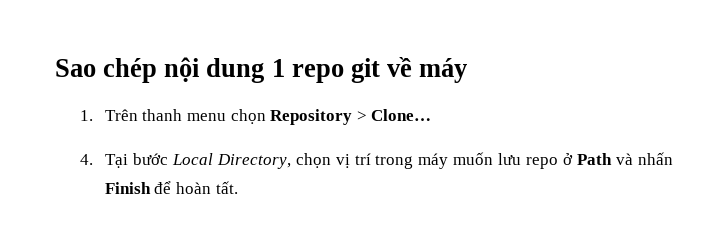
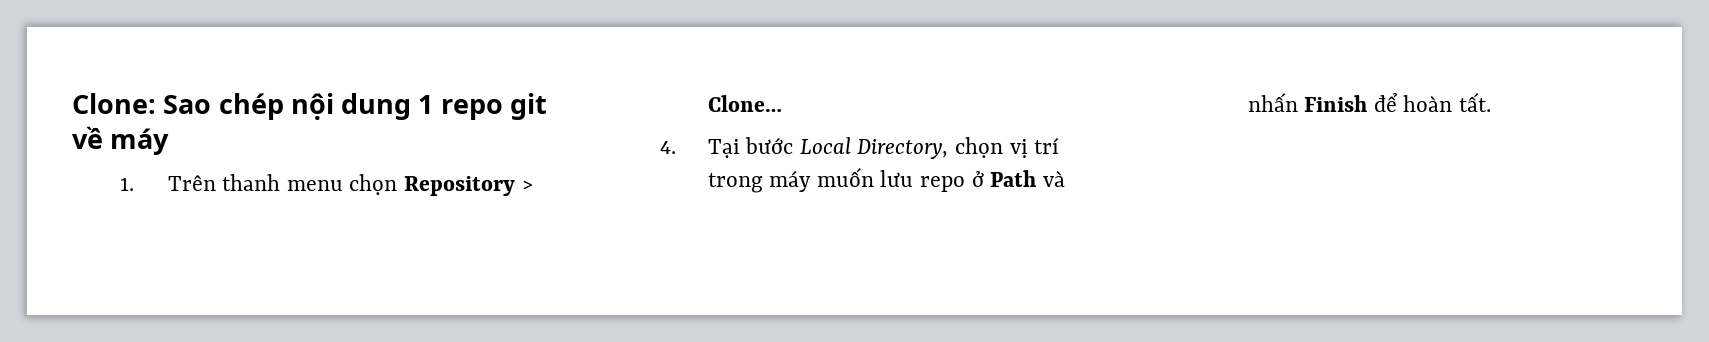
- Sao chép nội dung 1 repo git về máy
+ Clone: Sao chép nội dung 1 repo git về máy

